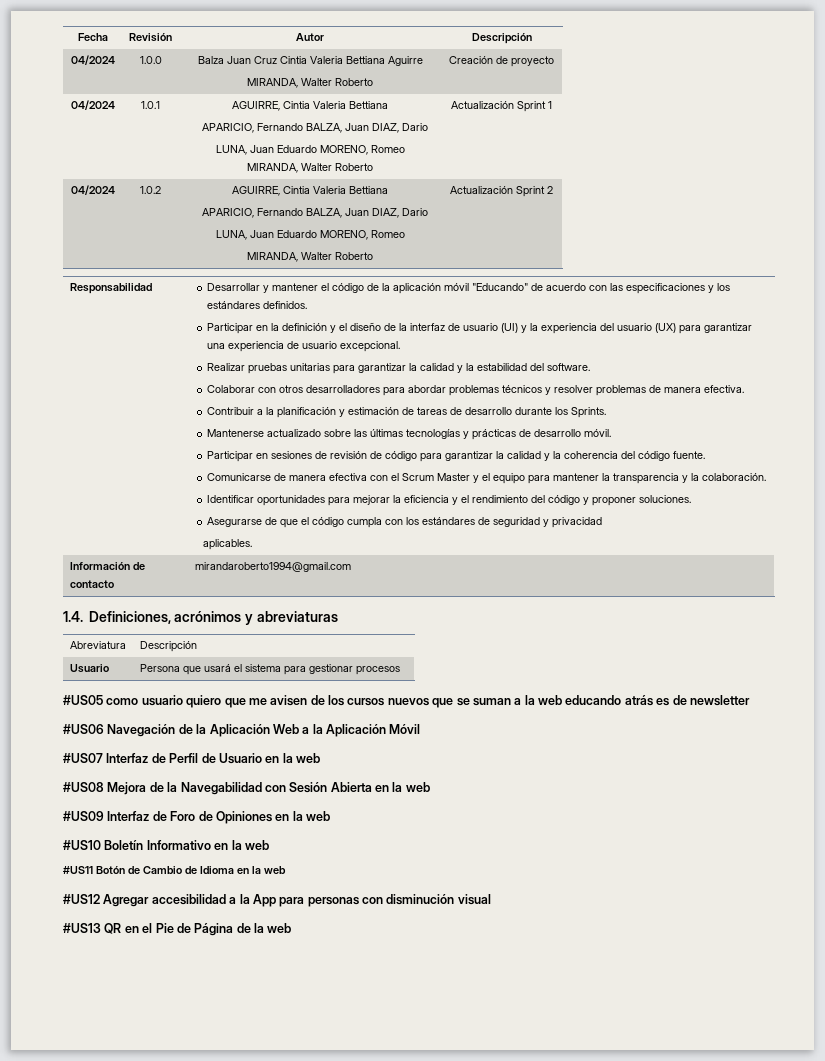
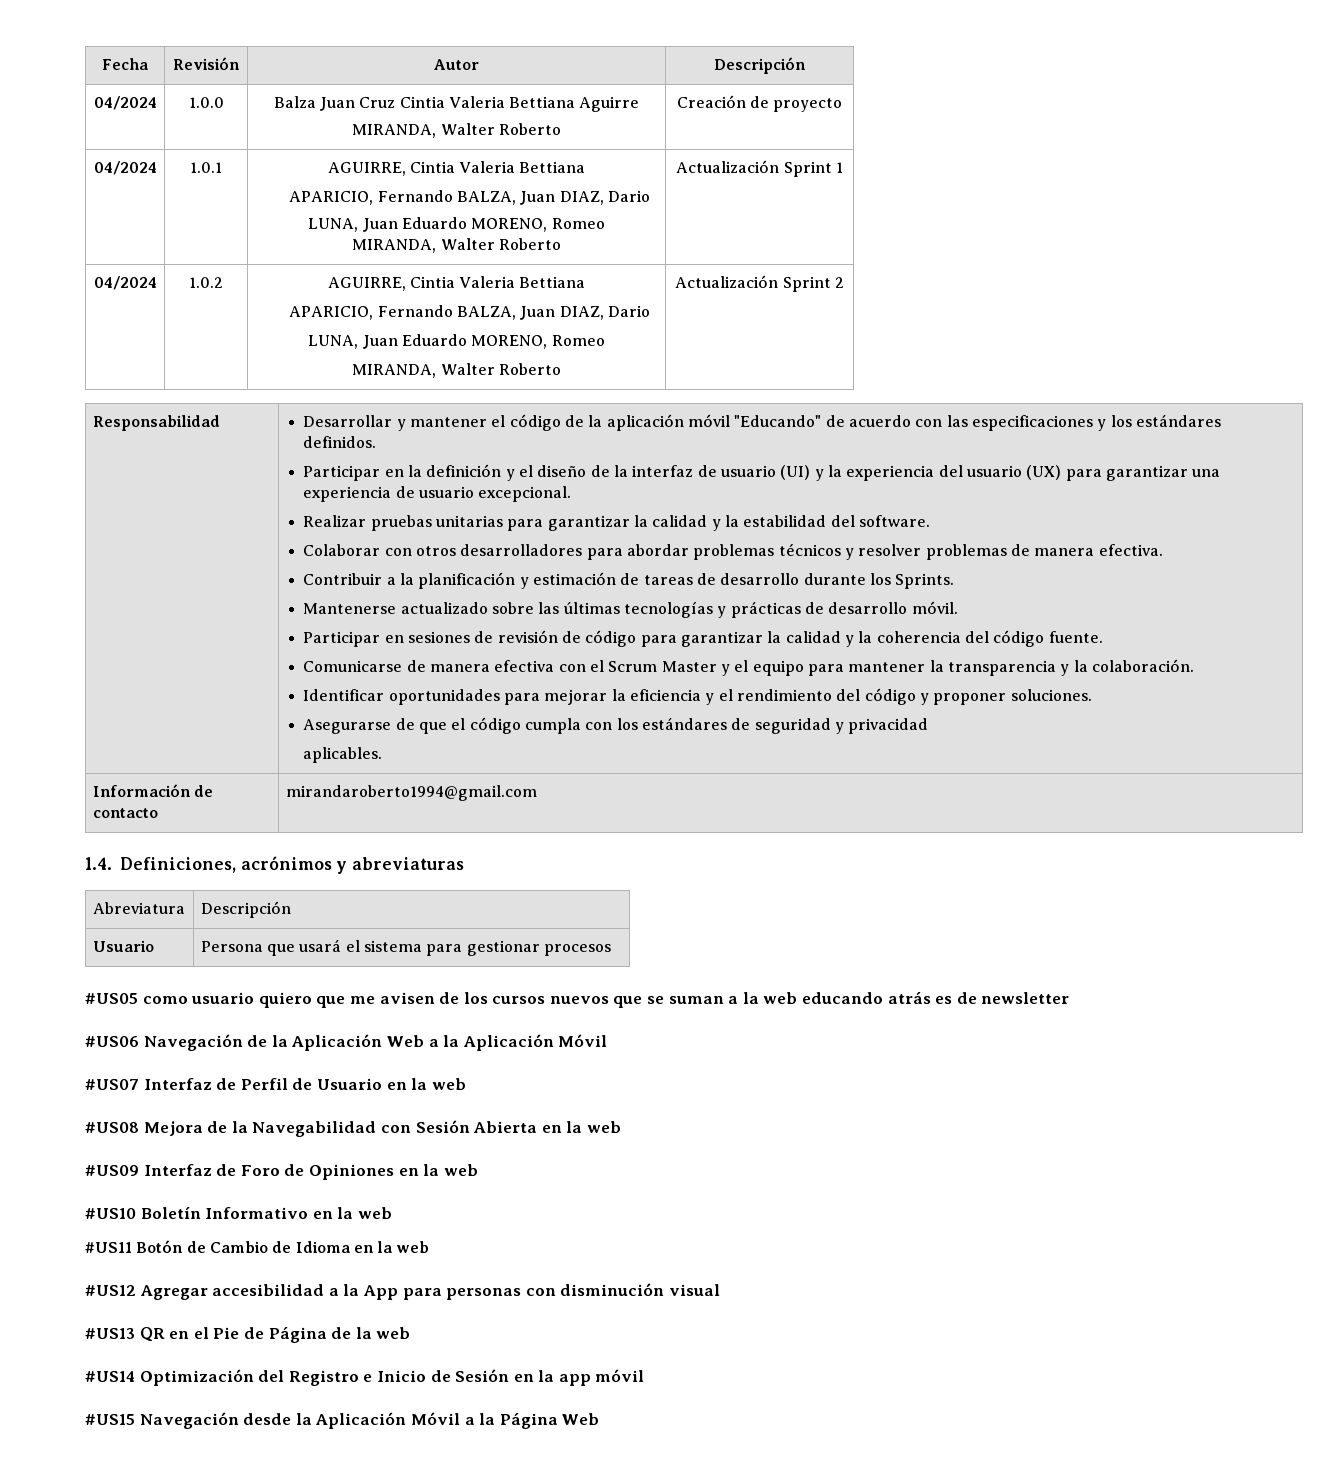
+ #US14 Optimización del Registro e Inicio de Sesión en la app móvil
+ #US15 Navegación desde la Aplicación Móvil a la Página Web

